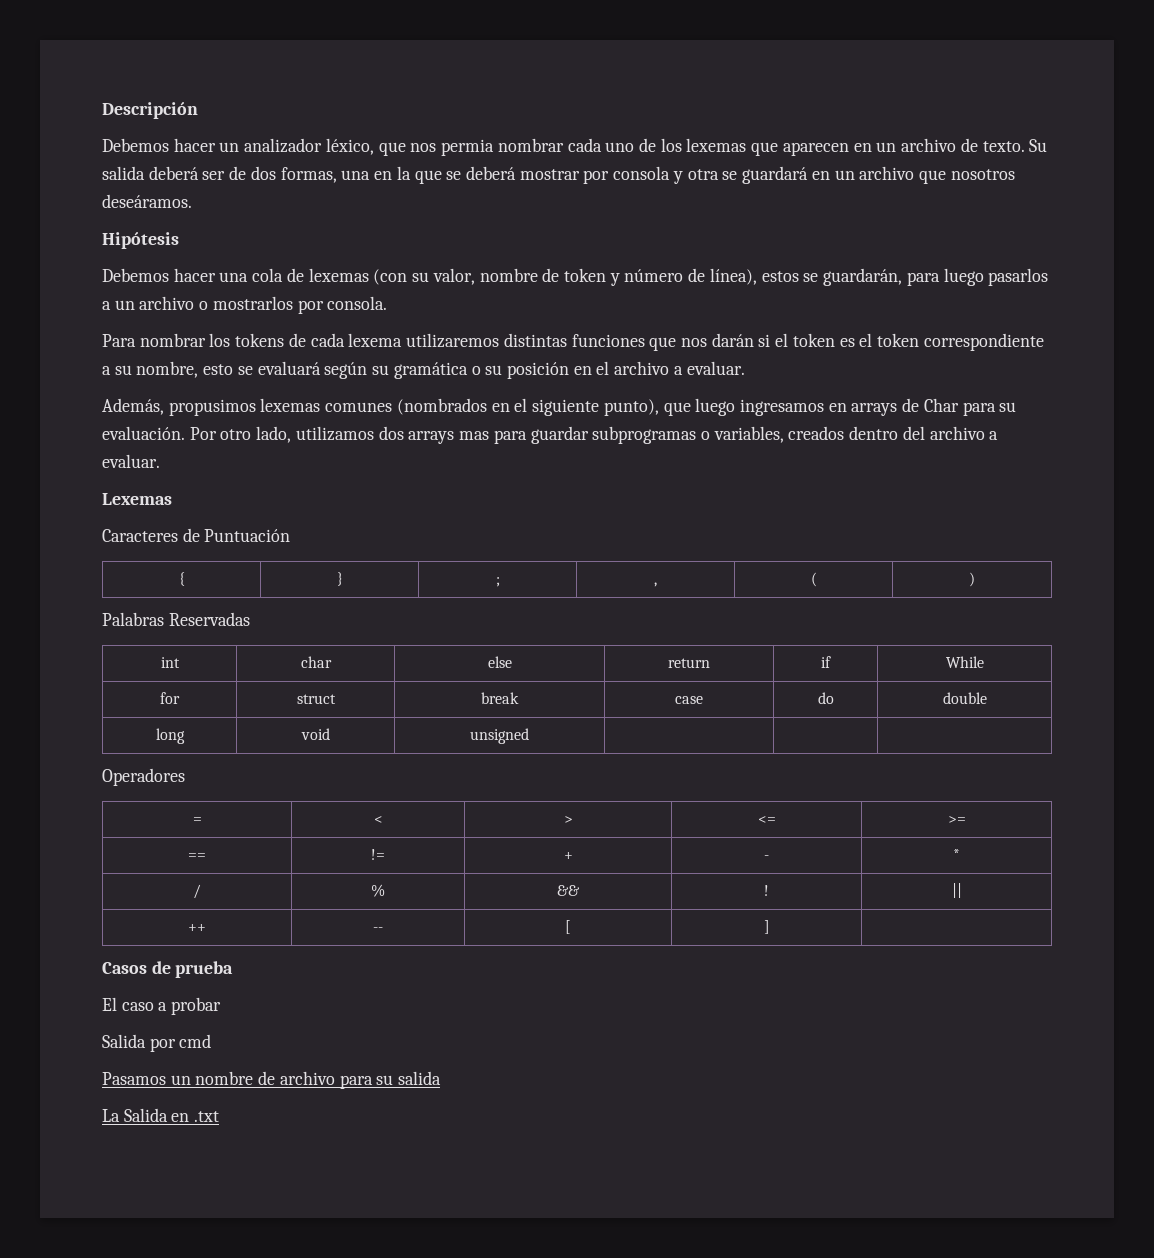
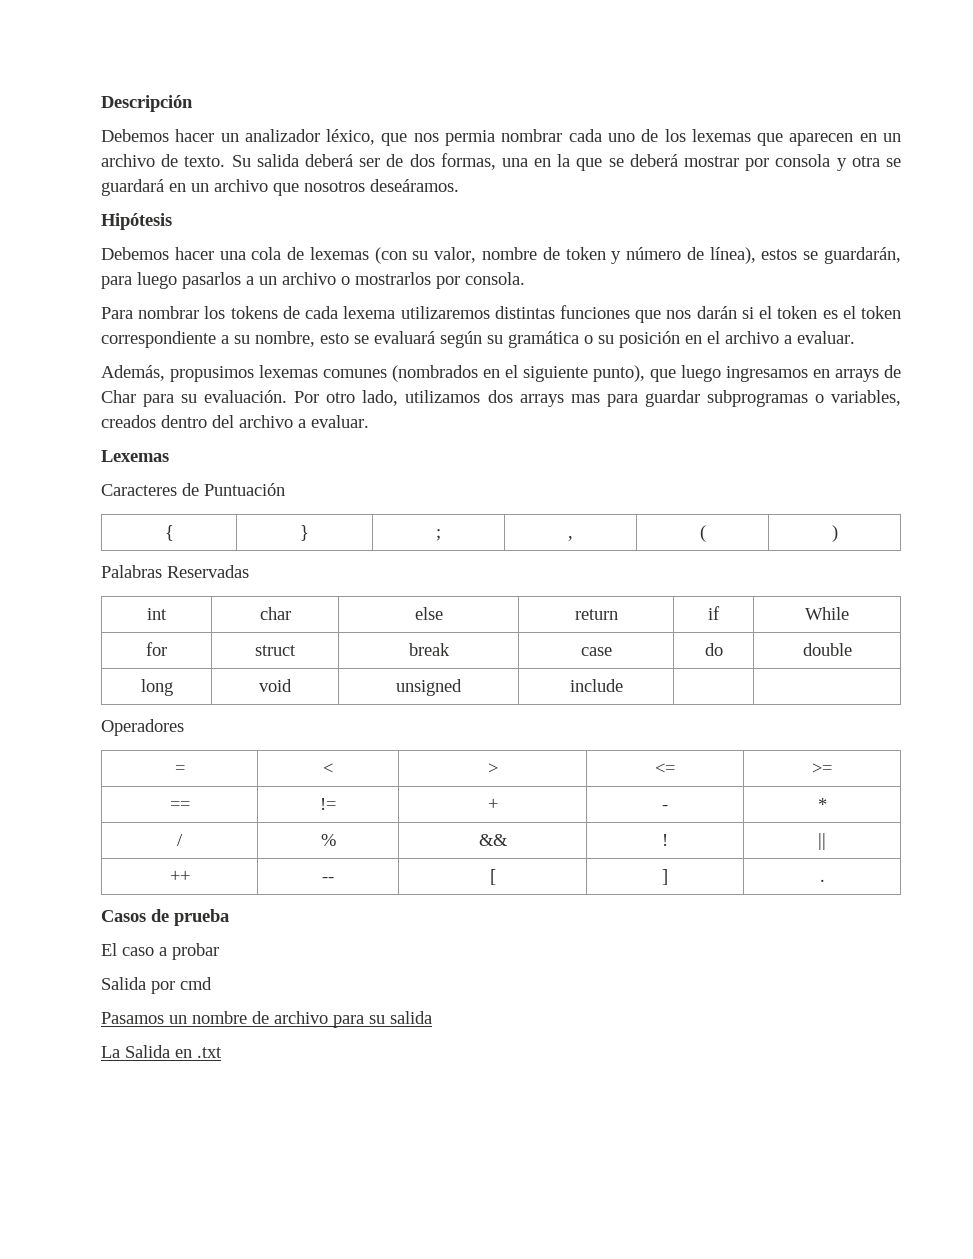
- long | void | unsigned | | |
+ long | void | unsigned | include | |
- ++ | -- | [ | ] |
+ ++ | -- | [ | ] | .

